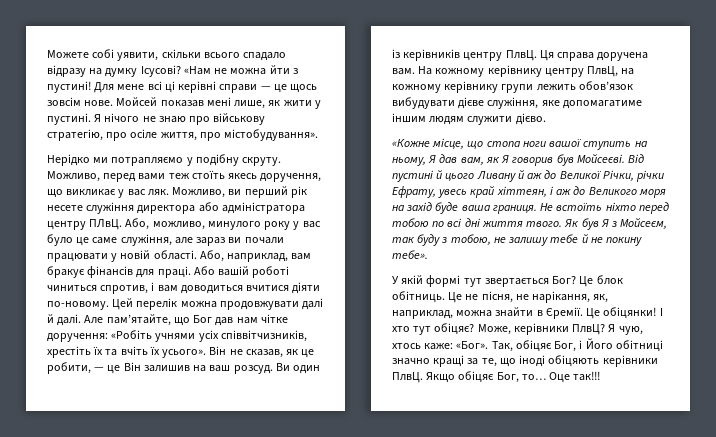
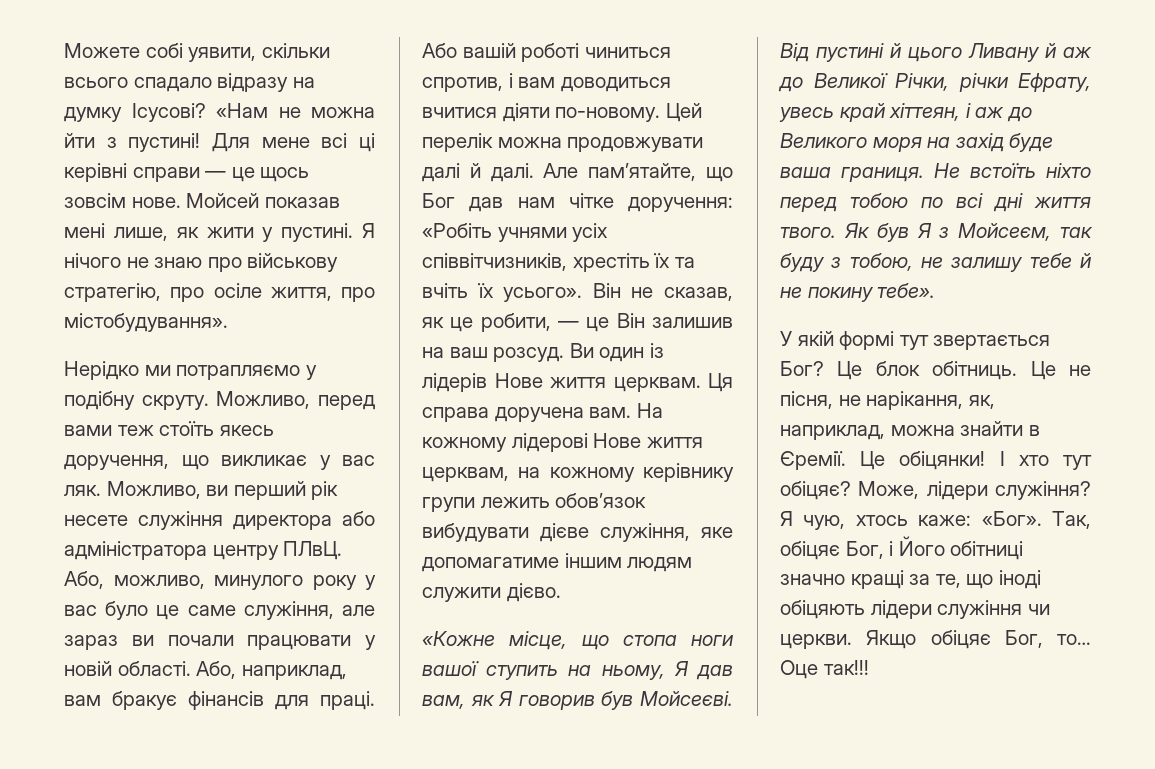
- Ви один із керівників центру ПлвЦ.
+ Ви один із лідерів Нове життя церквам.
- На кожному керівнику центру ПлвЦ, на кожному керівнику групи лежить обов’язок вибудувати дієве служіння, яке допомагатиме іншим людям служити дієво.
+ На кожному лідерові Нове життя церквам, на кожному керівнику групи лежить обов’язок вибудувати дієве служіння, яке допомагатиме іншим людям служити дієво.
- Може, керівники ПлвЦ?
+ Може, лідери служіння?
- Так, обіцяє Бог, і Його обітниці значно кращі за те, що іноді обіцяють керівники ПлвЦ.
+ Так, обіцяє Бог, і Його обітниці значно кращі за те, що іноді обіцяють лідери служіння чи церкви.

